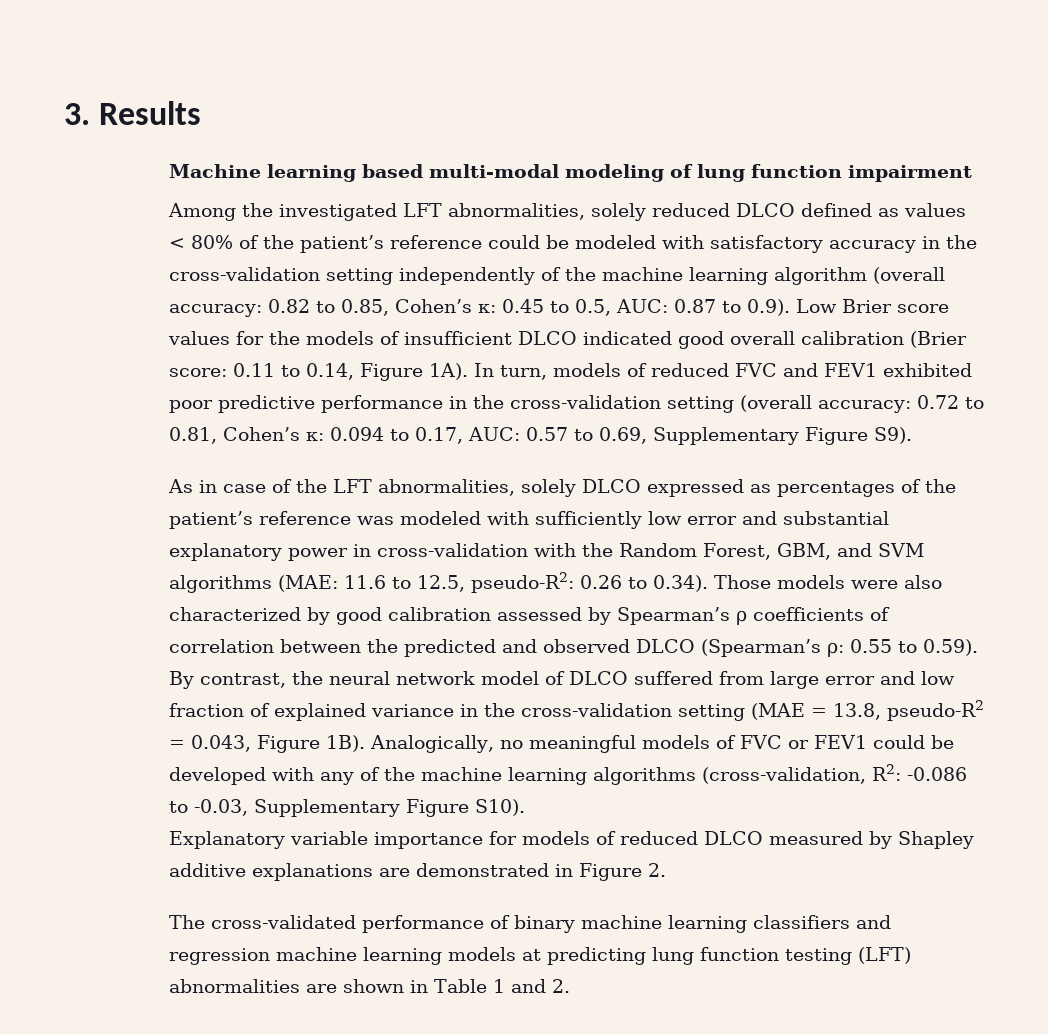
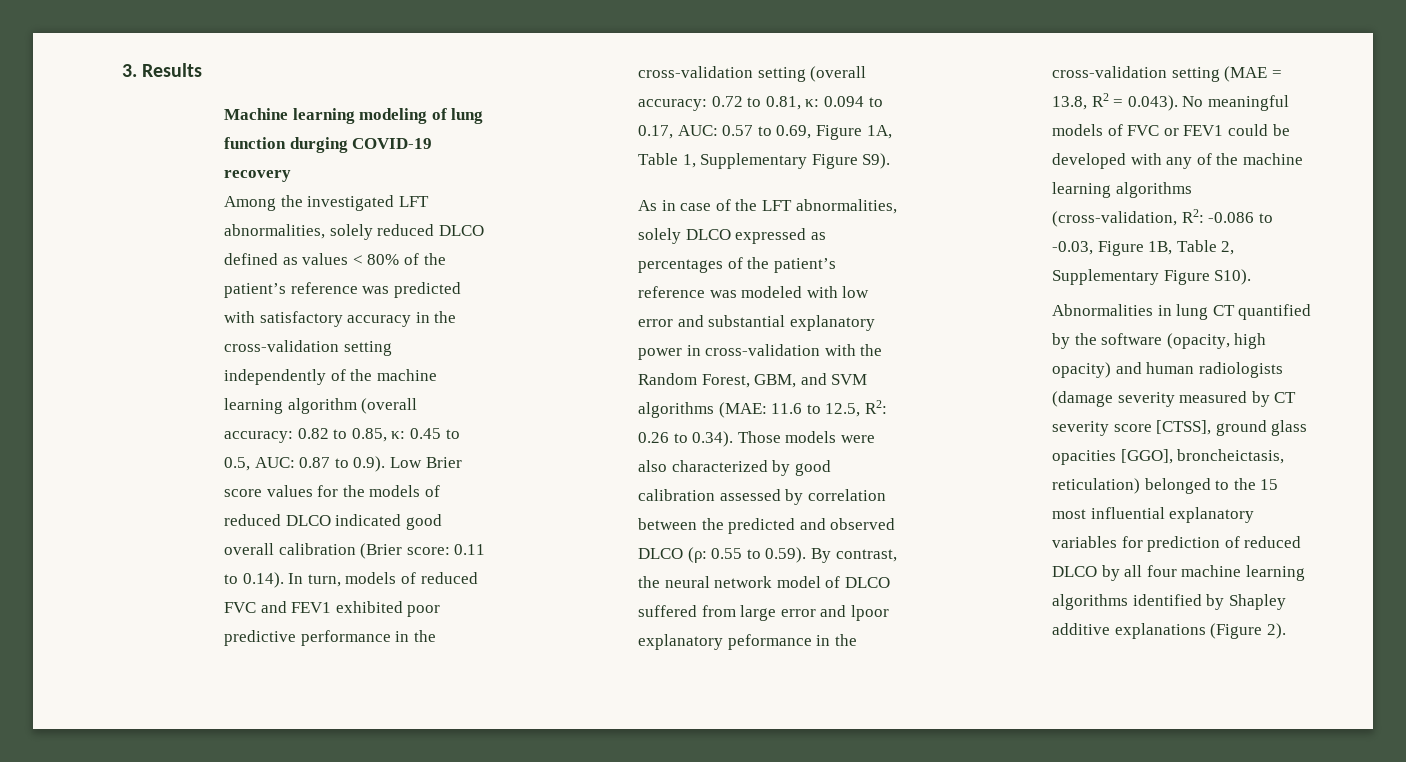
- Machine learning based multi-modal modeling of lung function impairment
+ Machine learning modeling of lung function durging COVID-19 recovery
- Among the investigated LFT abnormalities, solely reduced DLCO defined as values < 80% of the patient’s reference could be modeled with satisfactory accuracy in the cross-validation setting independently of the machine learning algorithm (overall accuracy:
+ Among the investigated LFT abnormalities, solely reduced DLCO defined as values < 80% of the patient’s reference was predicted with satisfactory accuracy in the cross-validation setting independently of the machine learning algorithm (overall accuracy:
- 0.82 to 0.85, Cohen’s κ:
+ 0.82 to 0.85, κ:
- 0.87 to 0.9). Low Brier score values for the models of insufficient DLCO indicated good overall calibration (Brier score:
+ 0.87 to 0.9). Low Brier score values for the models of reduced DLCO indicated good overall calibration (Brier score:
- 0.11 to 0.14, Figure 1A). In turn, models of reduced FVC and FEV1 exhibited poor predictive performance in the cross-validation setting (overall accuracy:
+ 0.11 to 0.14). In turn, models of reduced FVC and FEV1 exhibited poor predictive performance in the cross-validation setting (overall accuracy:
- 0.72 to 0.81, Cohen’s κ:
+ 0.72 to 0.81, κ:
- 0.57 to 0.69, Supplementary Figure S9).
+ 0.57 to 0.69, Figure 1A, Table 1, Supplementary Figure S9).
- As in case of the LFT abnormalities, solely DLCO expressed as percentages of the patient’s reference was modeled with sufficiently low error and substantial explanatory power in cross-validation with the Random Forest, GBM, and SVM algorithms (MAE:
+ As in case of the LFT abnormalities, solely DLCO expressed as percentages of the patient’s reference was modeled with low error and substantial explanatory power in cross-validation with the Random Forest, GBM, and SVM algorithms (MAE:
- 11.6 to 12.5, pseudo-R2:
+ 11.6 to 12.5, R2:
- 0.26 to 0.34). Those models were also characterized by good calibration assessed by Spearman’s ρ coefficients of correlation between the predicted and observed DLCO (Spearman’s ρ:
+ 0.26 to 0.34). Those models were also characterized by good calibration assessed by correlation between the predicted and observed DLCO (ρ:
- 0.55 to 0.59). By contrast, the neural network model of DLCO suffered from large error and low fraction of explained variance in the cross-validation setting (MAE = 13.8, pseudo-R2 = 0.043, Figure 1B). Analogically, no meaningful models of FVC or FEV1 could be developed with any of the machine learning algorithms (cross-validation, R2:
+ 0.55 to 0.59). By contrast, the neural network model of DLCO suffered from large error and lpoor explanatory peformance in the cross-validation setting (MAE = 13.8, R2 = 0.043). No meaningful models of FVC or FEV1 could be developed with any of the machine learning algorithms (cross-validation, R2:
- -0.086 to -0.03, Supplementary Figure S10).
+ -0.086 to -0.03, Figure 1B, Table 2, Supplementary Figure S10).
- Explanatory variable importance for models of reduced DLCO measured by Shapley additive explanations are demonstrated in Figure 2.
- The cross-validated performance of binary machine learning classifiers and regression machine learning models at predicting lung function testing (LFT) abnormalities are shown in Table 1 and 2.
+ Abnormalities in lung CT quantified by the software (opacity, high opacity) and human radiologists (damage severity measured by CT severity score [CTSS], ground glass opacities [GGO], broncheictasis, reticulation) belonged to the 15 most influential explanatory variables for prediction of reduced DLCO by all four machine learning algorithms identified by Shapley additive explanations (Figure 2).

